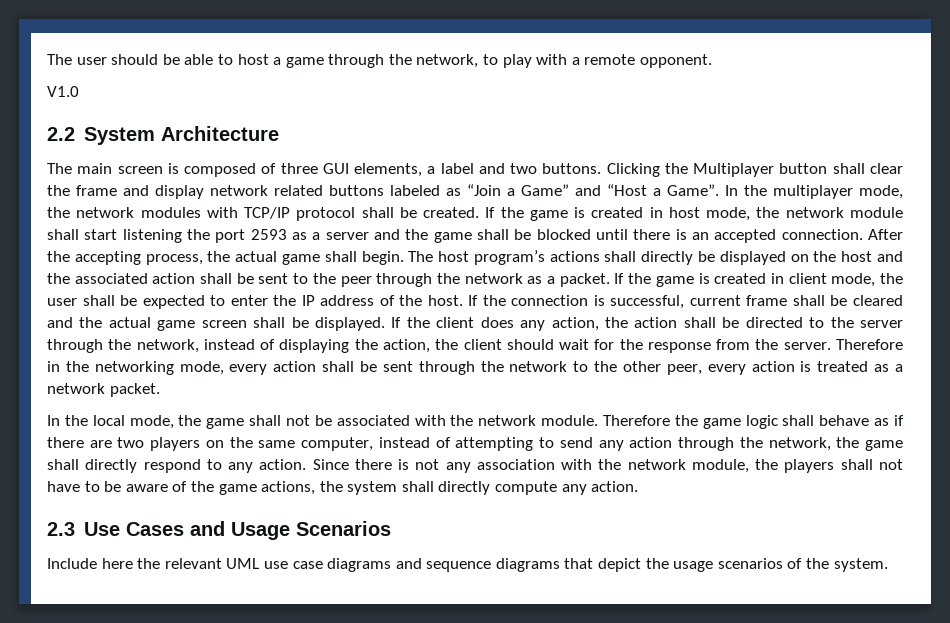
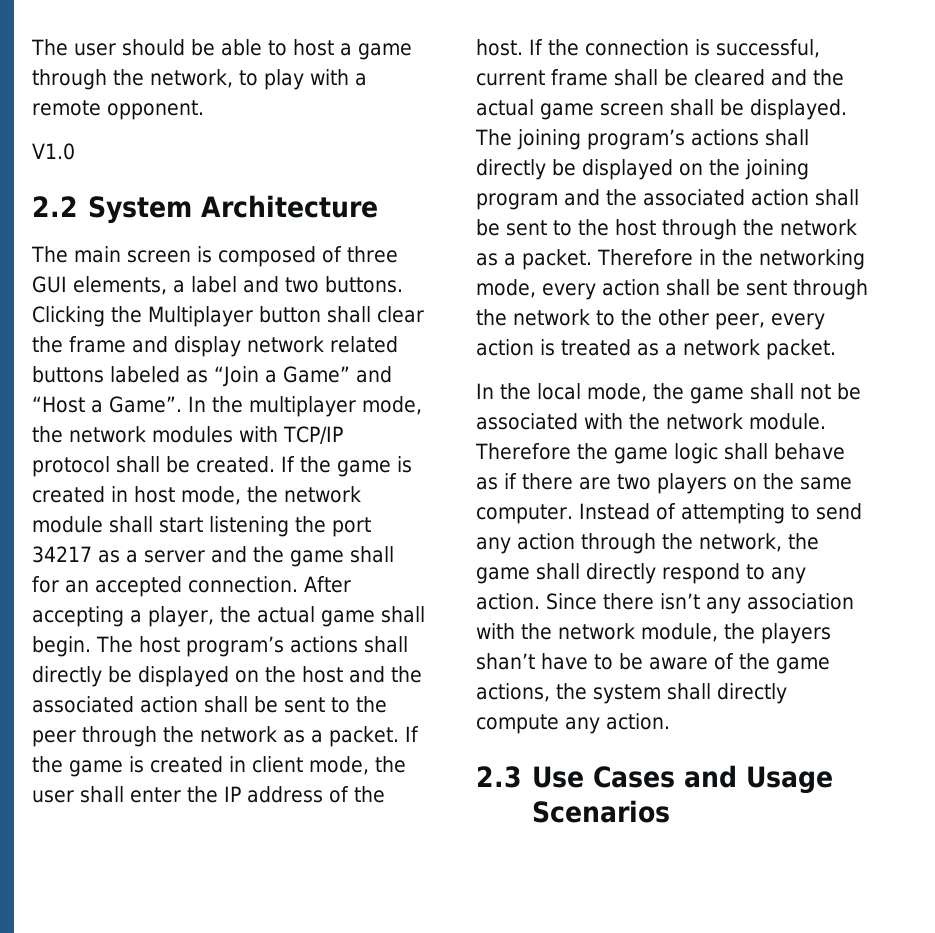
- If the game is created in host mode, the network module shall start listening the port 2593 as a server and the game shall be blocked until there is an accepted connection.
+ If the game is created in host mode, the network module shall start listening the port 34217 as a server and the game shall for an accepted connection.
- After the accepting process, the actual game shall begin.
+ After accepting a player, the actual game shall begin.
- If the game is created in client mode, the user shall be expected to enter the IP address of the host.
+ If the game is created in client mode, the user shall enter the IP address of the host.
- If the client does any action, the action shall be directed to the server through the network, instead of displaying the action, the client should wait for the response from the server.
+ The joining program’s actions shall directly be displayed on the joining program and the associated action shall be sent to the host through the network as a packet.
- Therefore the game logic shall behave as if there are two players on the same computer, instead of attempting to send any action through the network, the game shall directly respond to any action.
+ Therefore the game logic shall behave as if there are two players on the same computer. Instead of attempting to send any action through the network, the game shall directly respond to any action.
- Since there is not any association with the network module, the players shall not have to be aware of the game actions, the system shall directly compute any action.
+ Since there isn’t any association with the network module, the players shan’t have to be aware of the game actions, the system shall directly compute any action.
- Include here the relevant UML use case diagrams and sequence diagrams that depict the usage scenarios of the system.

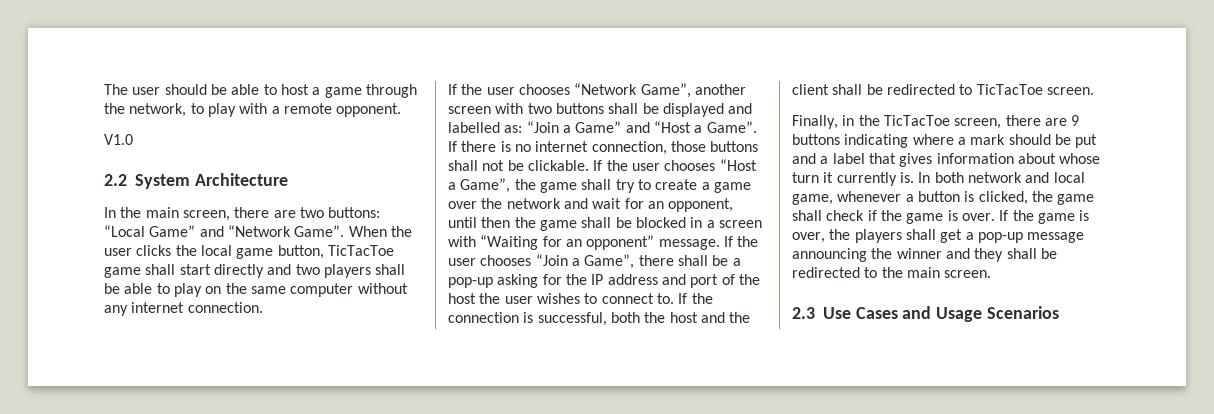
- The main screen is composed of three GUI elements, a label and two buttons. Clicking the Multiplayer button shall clear the frame and display network related buttons labeled as “Join a Game” and “Host a Game”.
+ In the main screen, there are two buttons: “Local Game” and “Network Game”. When the user clicks the local game button, TicTacToe game shall start directly and two players shall be able to play on the same computer without any internet connection.
+ If the user chooses “Network Game”, another screen with two buttons shall be displayed and labelled as: “Join a Game” and “Host a Game”.
- In the multiplayer mode, the network modules with TCP/IP protocol shall be created. If the game is created in host mode, the network module shall start listening the port 34217 as a server and the game shall for an accepted connection. After accepting a player, the actual game shall begin. The host program’s actions shall directly be displayed on the host and the associated action shall be sent to the peer through the network as a packet. If the game is created in client mode, the user shall enter the IP address of the host.
+ If there is no internet connection, those buttons shall not be clickable. If the user chooses “Host a Game”, the game shall try to create a game over the network and wait for an opponent, until then the game shall be blocked in a screen with “Waiting for an opponent” message. If the user chooses “Join a Game”, there shall be a pop-up asking for the IP address and port of the host the user wishes to connect to.
- If the connection is successful, current frame shall be cleared and the actual game screen shall be displayed. The joining program’s actions shall directly be displayed on the joining program and the associated action shall be sent to the host through the network as a packet. Therefore in the networking mode, every action shall be sent through the network to the other peer, every action is treated as a network packet.
- In the local mode, the game shall not be associated with the network module. Therefore the game logic shall behave as if there are two players on the same computer. Instead of attempting to send any action through the network, the game shall directly respond to any action. Since there isn’t any association with the network module, the players shan’t have to be aware of the game actions, the system shall directly compute any action.
+ If the connection is successful, both the host and the client shall be redirected to TicTacToe screen.
+ Finally, in the TicTacToe screen, there are 9 buttons indicating where a mark should be put and a label that gives information about whose turn it currently is. In both network and local game, whenever a button is clicked, the game shall check if the game is over. If the game is over, the players shall get a pop-up message announcing the winner and they shall be redirected to the main screen.

